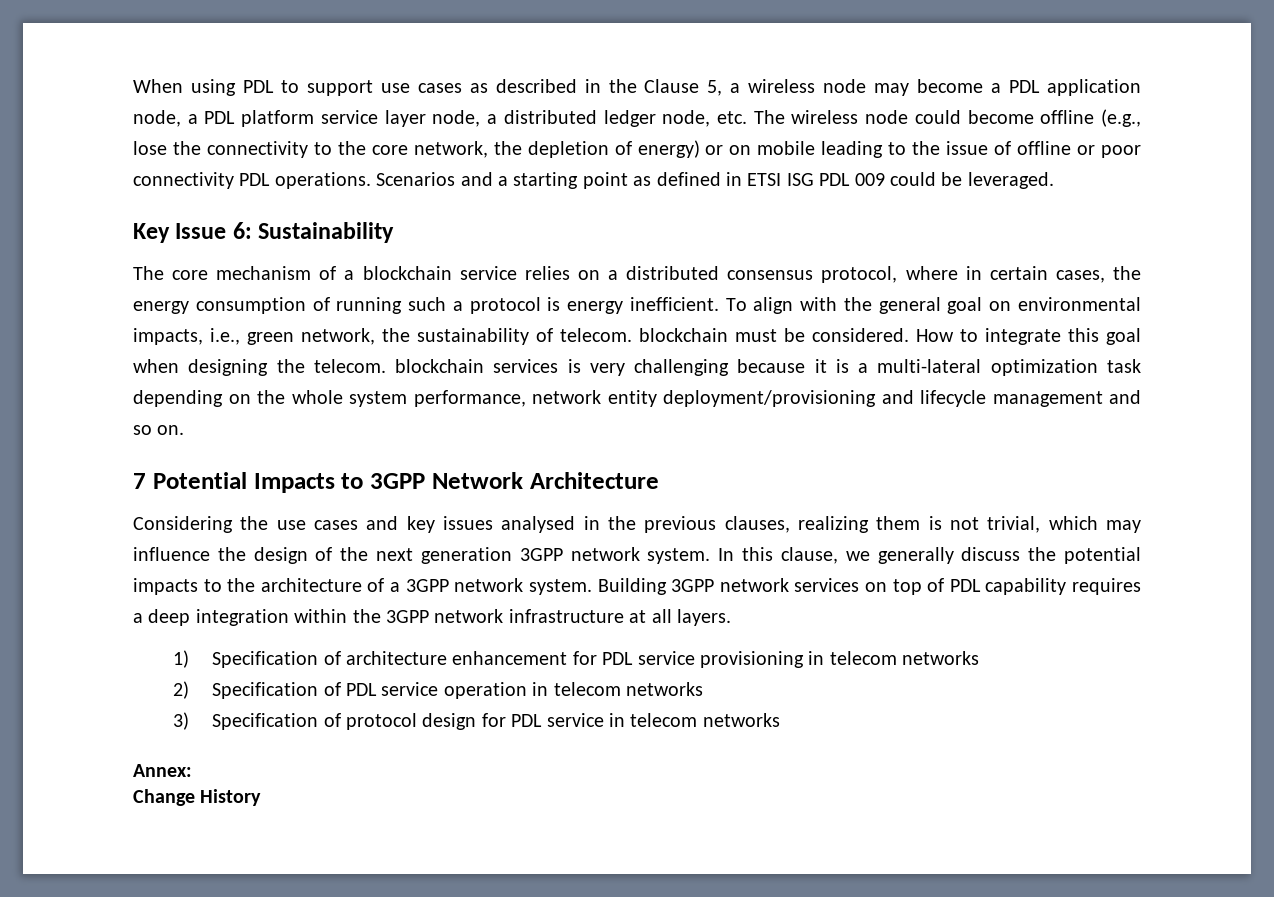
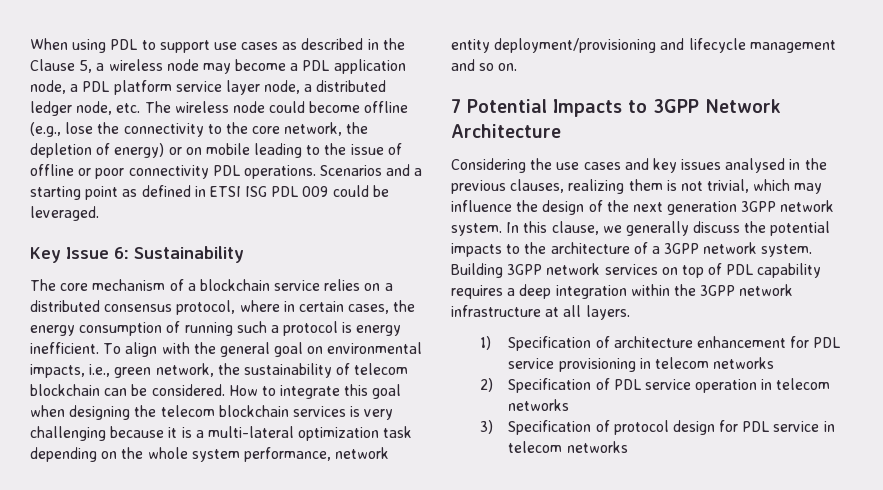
- To align with the general goal on environmental impacts, i.e., green network, the sustainability of telecom. blockchain must be considered.
+ To align with the general goal on environmental impacts, i.e., green network, the sustainability of telecom blockchain can be considered.
- How to integrate this goal when designing the telecom. blockchain services is very challenging because it is a multi-lateral optimization task depending on the whole system performance, network entity deployment/provisioning and lifecycle management and so on.
+ How to integrate this goal when designing the telecom blockchain services is very challenging because it is a multi-lateral optimization task depending on the whole system performance, network entity deployment/provisioning and lifecycle management and so on.
- Annex:
- Change History

